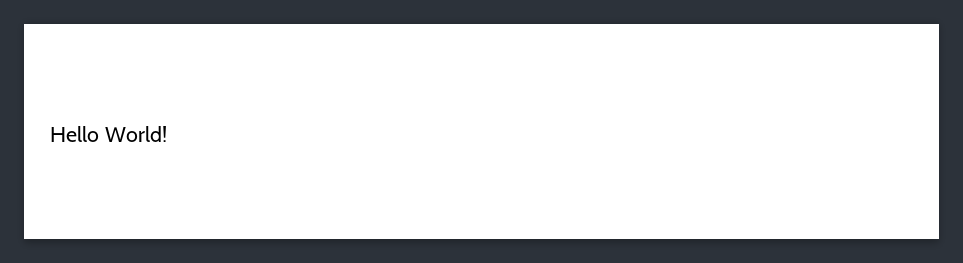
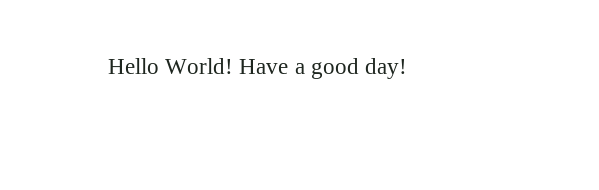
+ Have a good day!

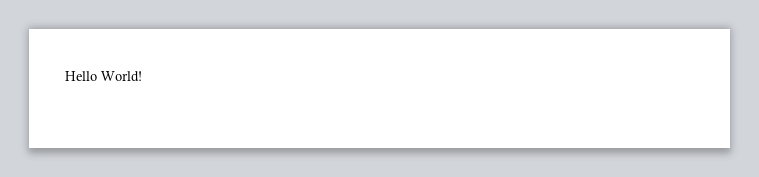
- Have a good day!

